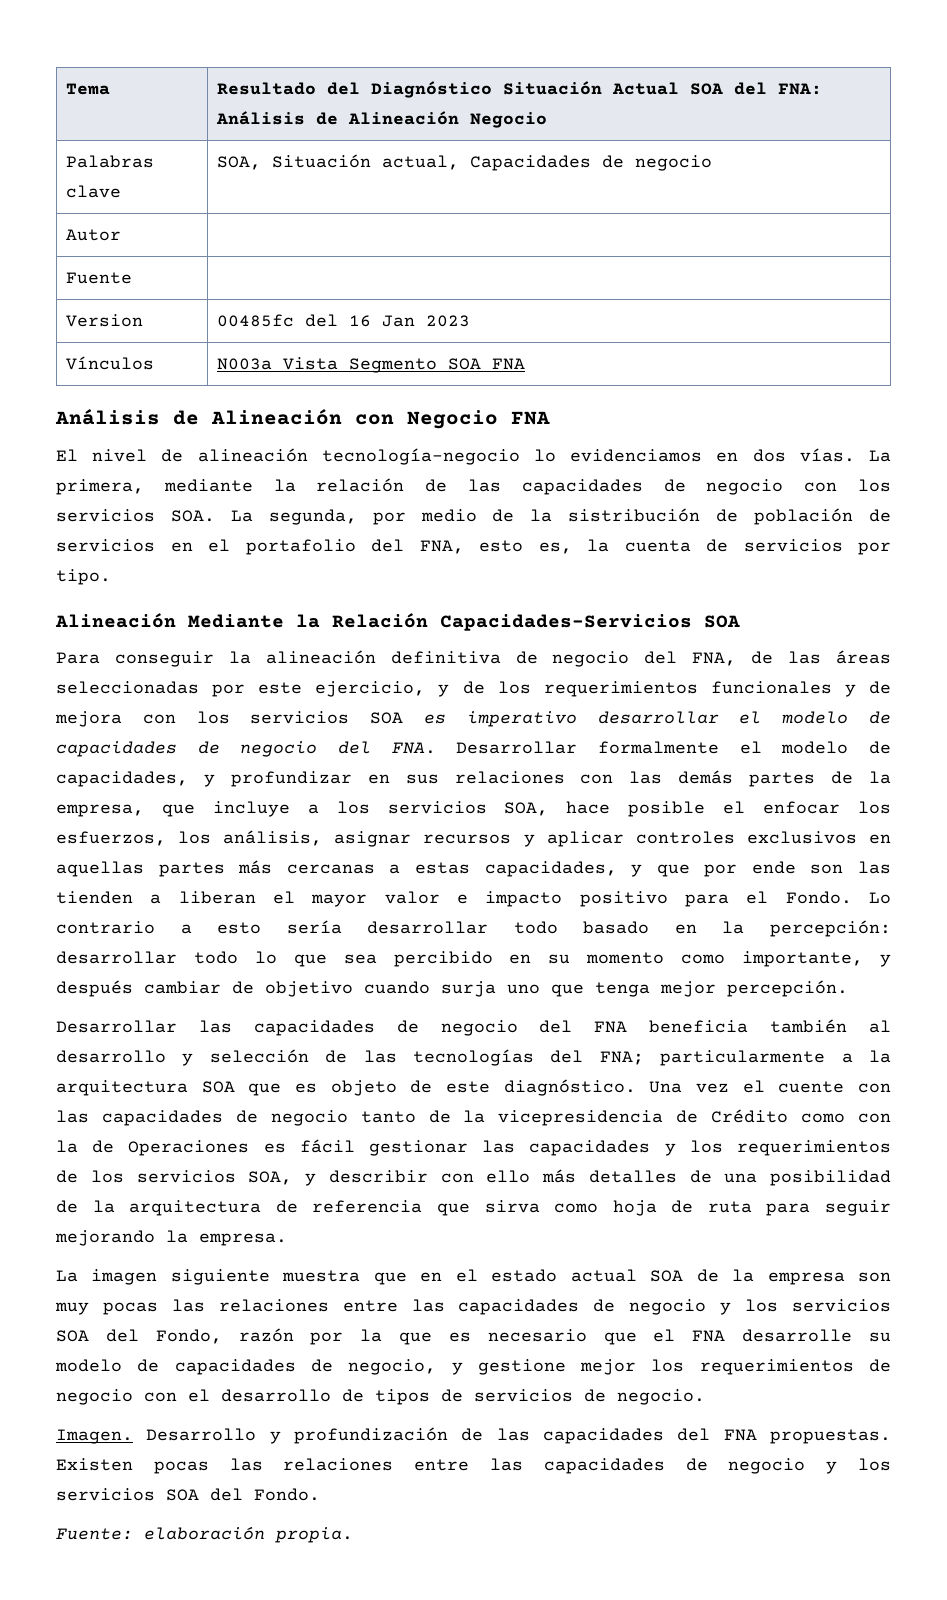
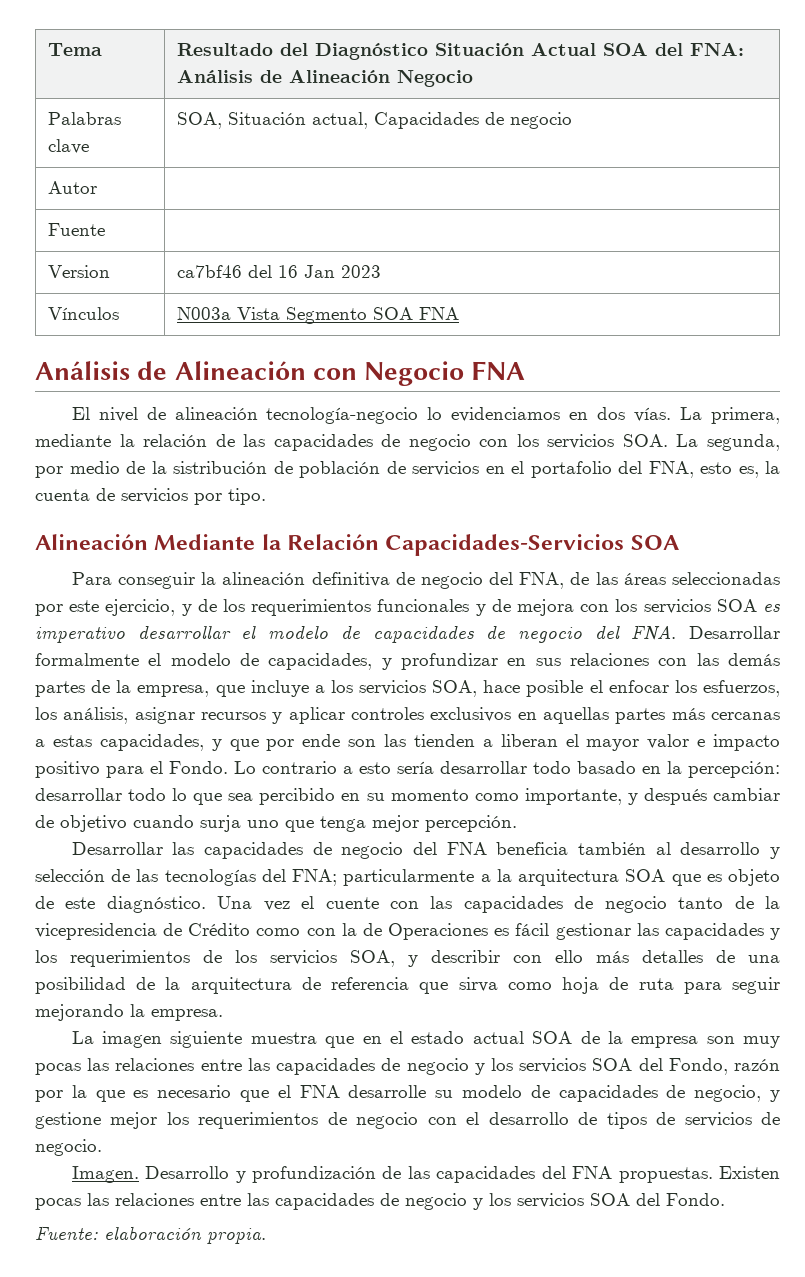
- Version | 00485fc del 16 Jan 2023
+ Version | ca7bf46 del 16 Jan 2023

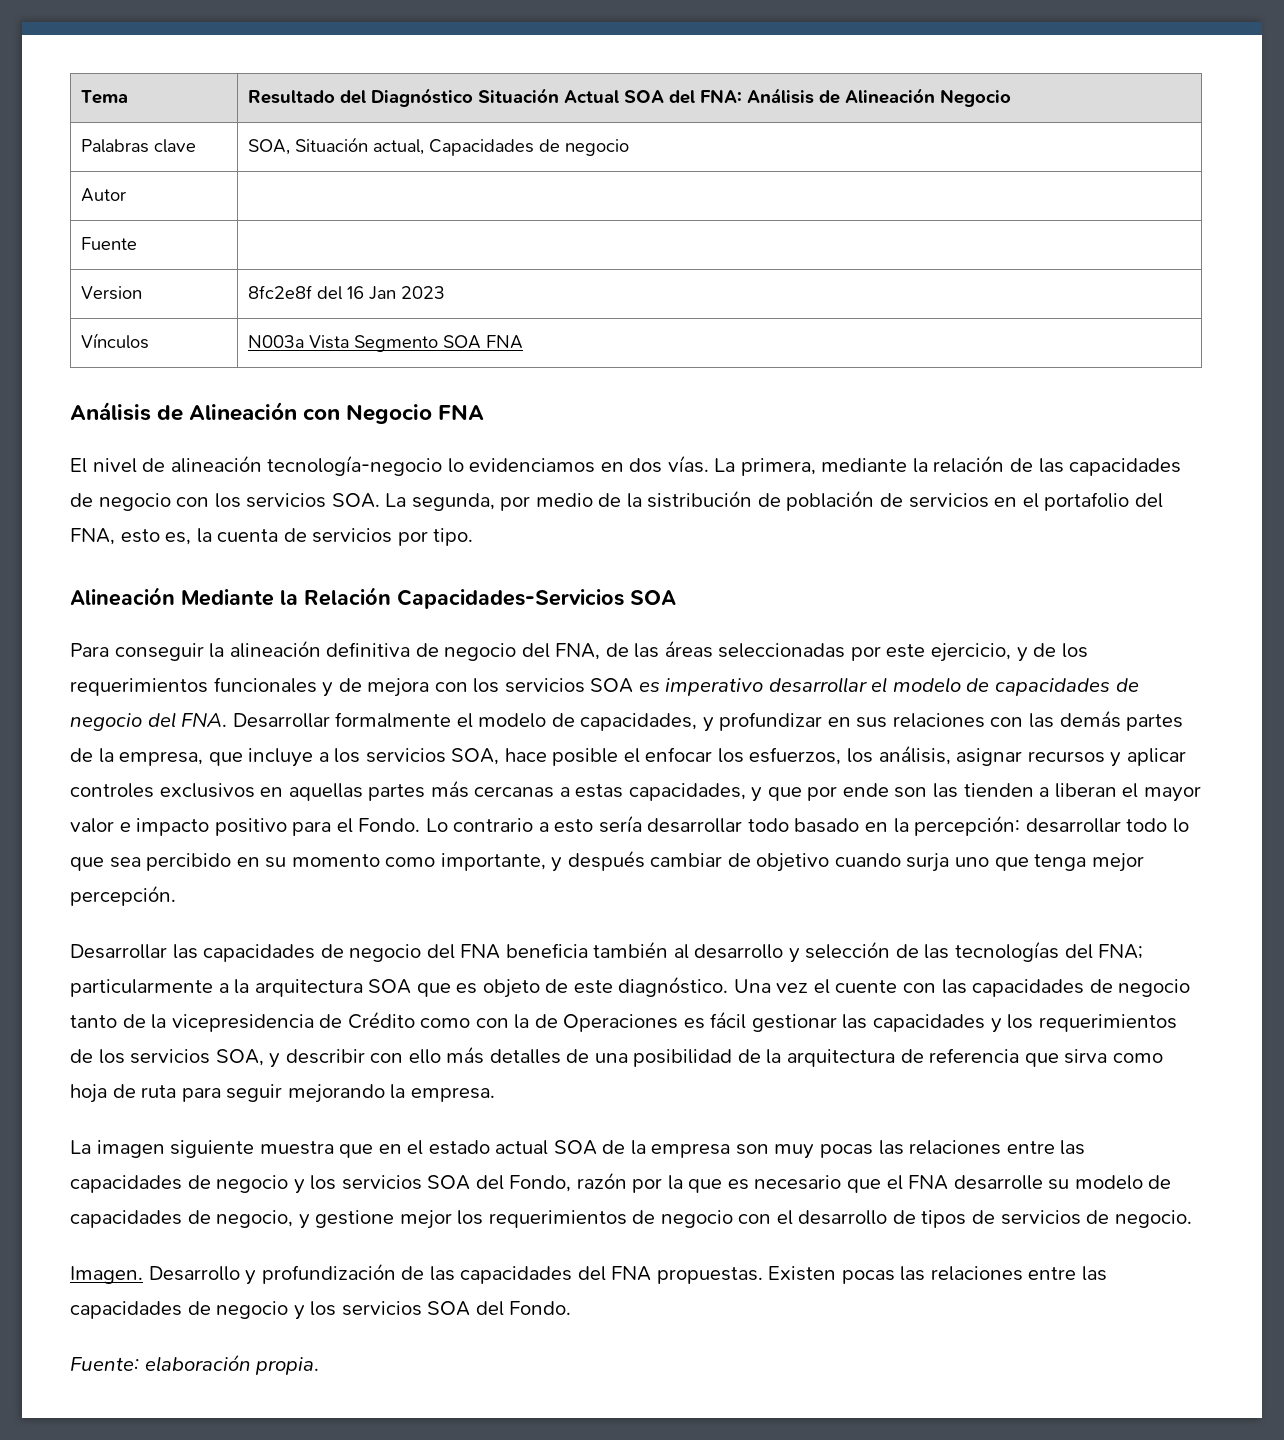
- Version | ca7bf46 del 16 Jan 2023
+ Version | 8fc2e8f del 16 Jan 2023

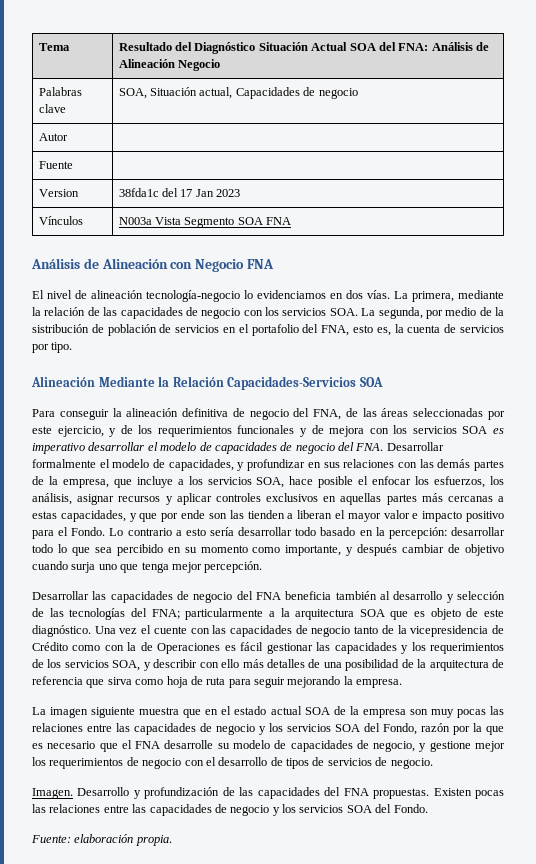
- Version | 8fc2e8f del 16 Jan 2023
+ Version | 38fda1c del 17 Jan 2023

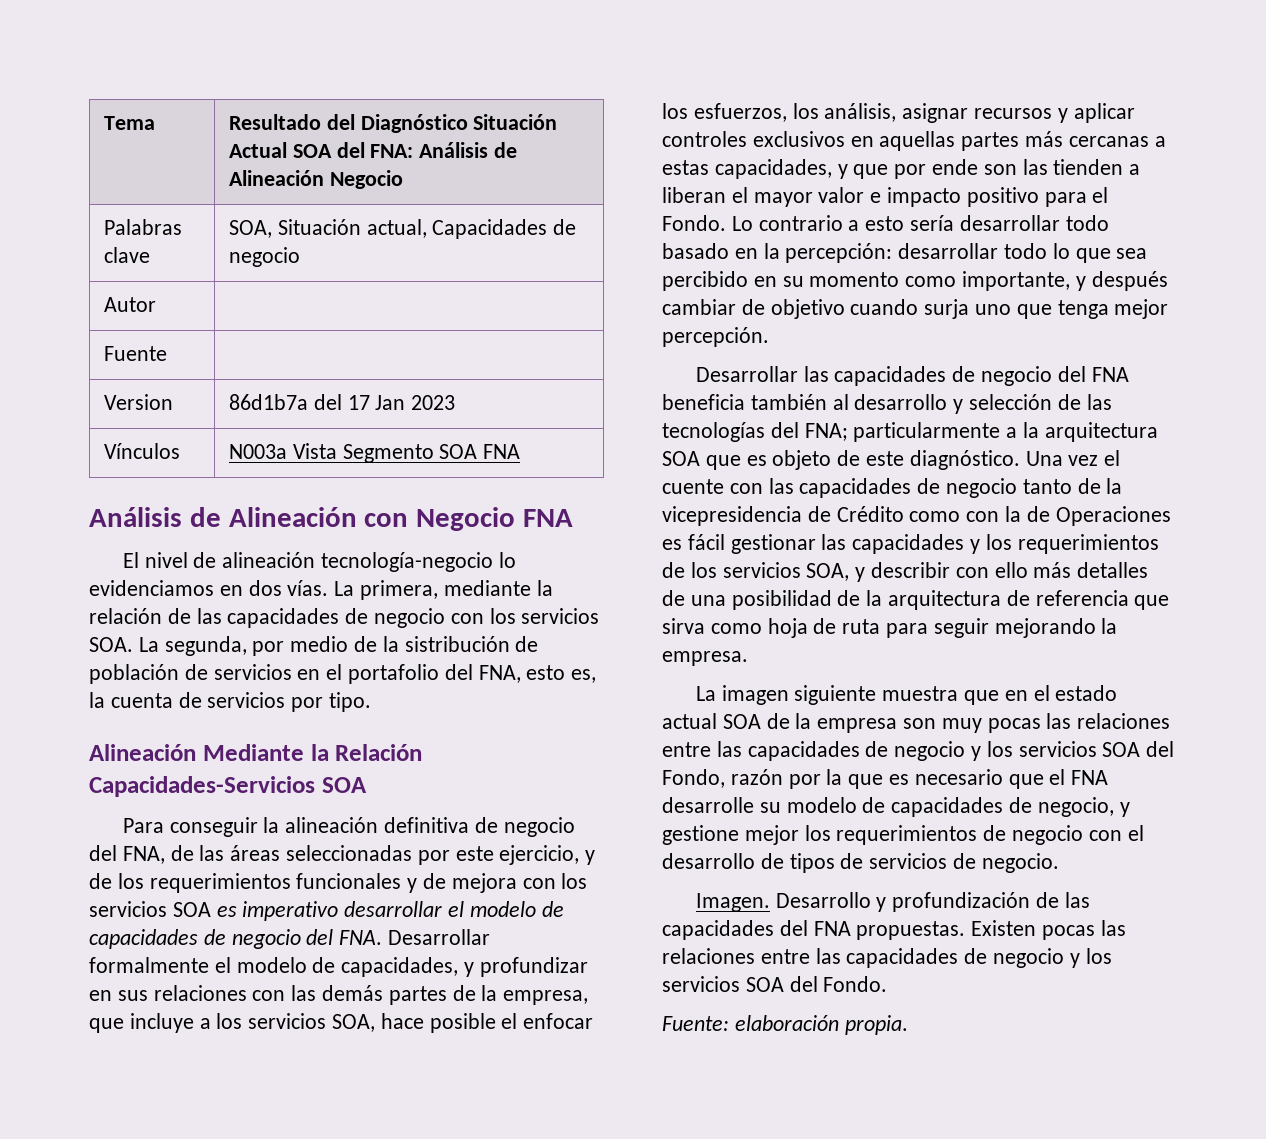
- Version | 38fda1c del 17 Jan 2023
+ Version | 86d1b7a del 17 Jan 2023

